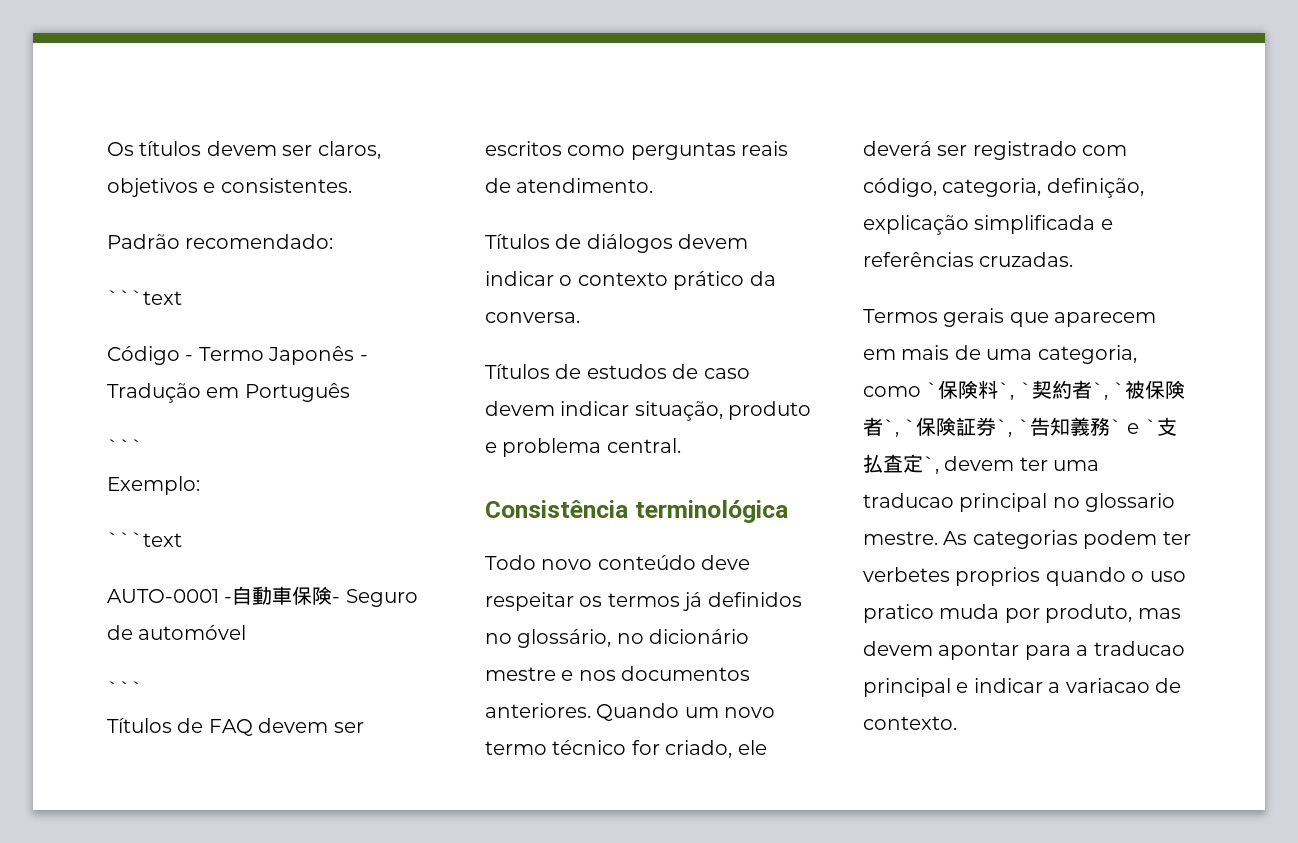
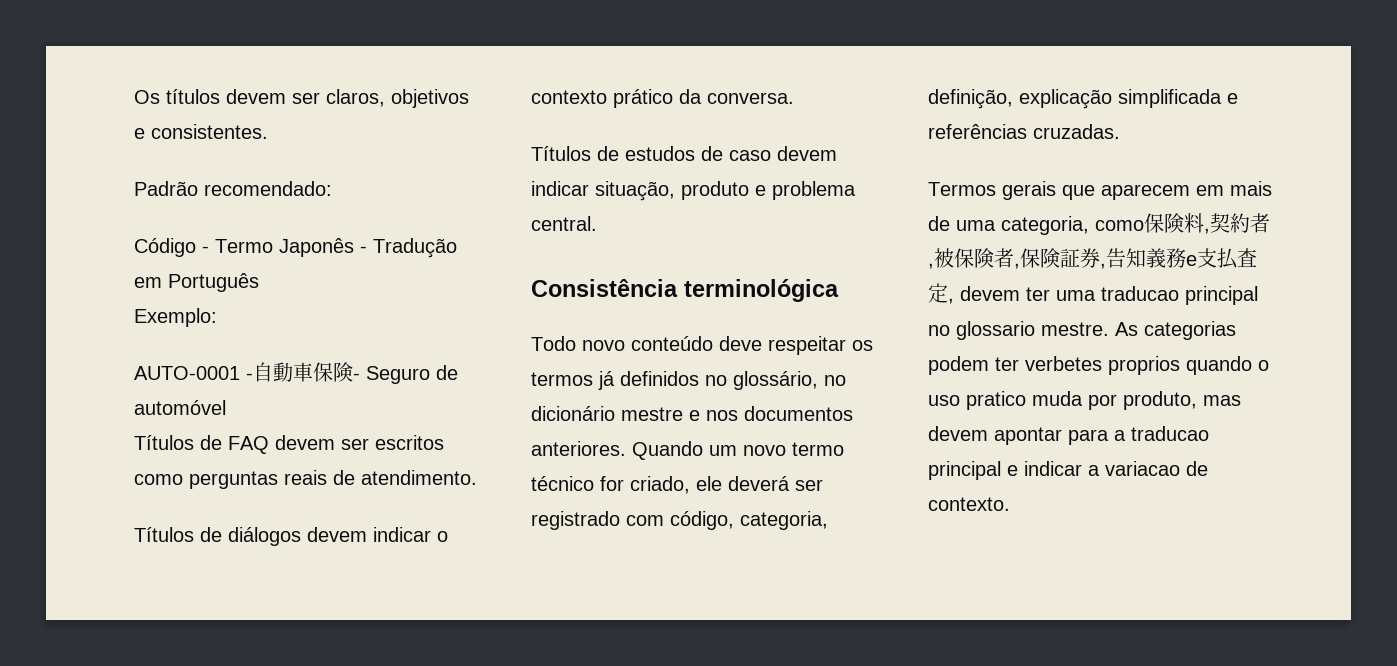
  Padrão recomendado:
- ```text
  Código - Termo Japonês - Tradução em Português
- ```
  Exemplo:
- ```text
  AUTO-0001 -自動車保険- Seguro de automóvel
- ```
- Termos gerais que aparecem em mais de uma categoria, como `保険料`, `契約者`, `被保険者`, `保険証券`, `告知義務` e `支払査定`, devem ter uma traducao principal no glossario mestre.
+ Termos gerais que aparecem em mais de uma categoria, como保険料,契約者,被保険者,保険証券,告知義務e支払査定, devem ter uma traducao principal no glossario mestre.

